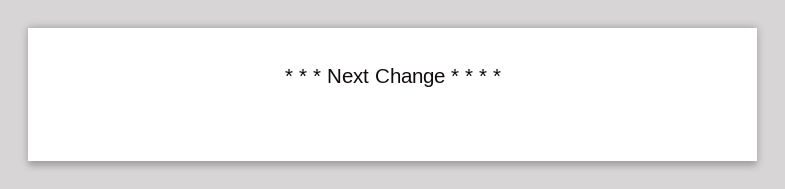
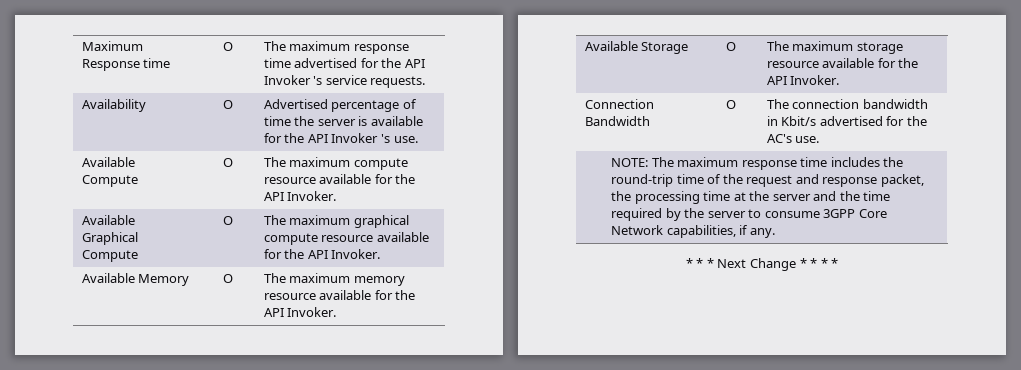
+ Maximum Response time | O | The maximum response time advertised for the API Invoker 's service requests.
+ Availability | O | Advertised percentage of time the server is available for the API Invoker 's use.
+ Available Compute | O | The maximum compute resource available for the API Invoker.
+ Available Graphical Compute | O | The maximum graphical compute resource available for the API Invoker.
+ Available Memory | O | The maximum memory resource available for the API Invoker.
+ Available Storage | O | The maximum storage resource available for the API Invoker.
+ Connection Bandwidth | O | The connection bandwidth in Kbit/s advertised for the AC's use.
+ NOTE: The maximum response time includes the round-trip time of the request and response packet, the processing time at the server and the time required by the server to consume 3GPP Core Network capabilities, if any.

